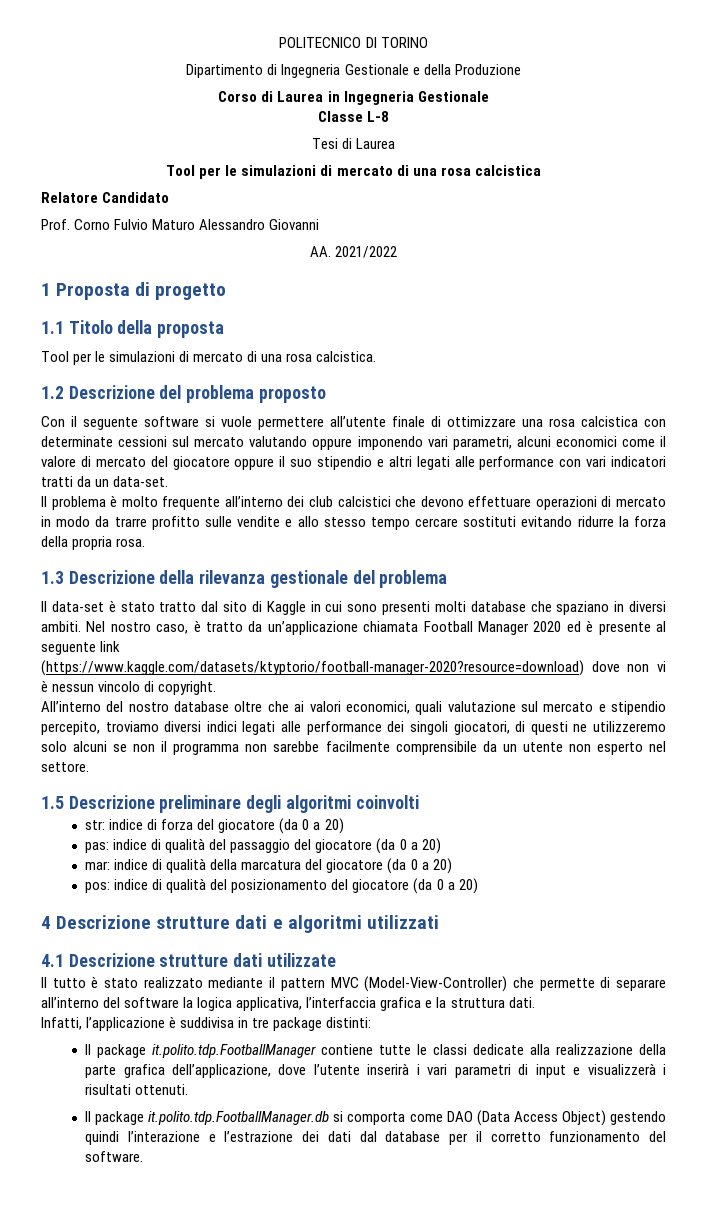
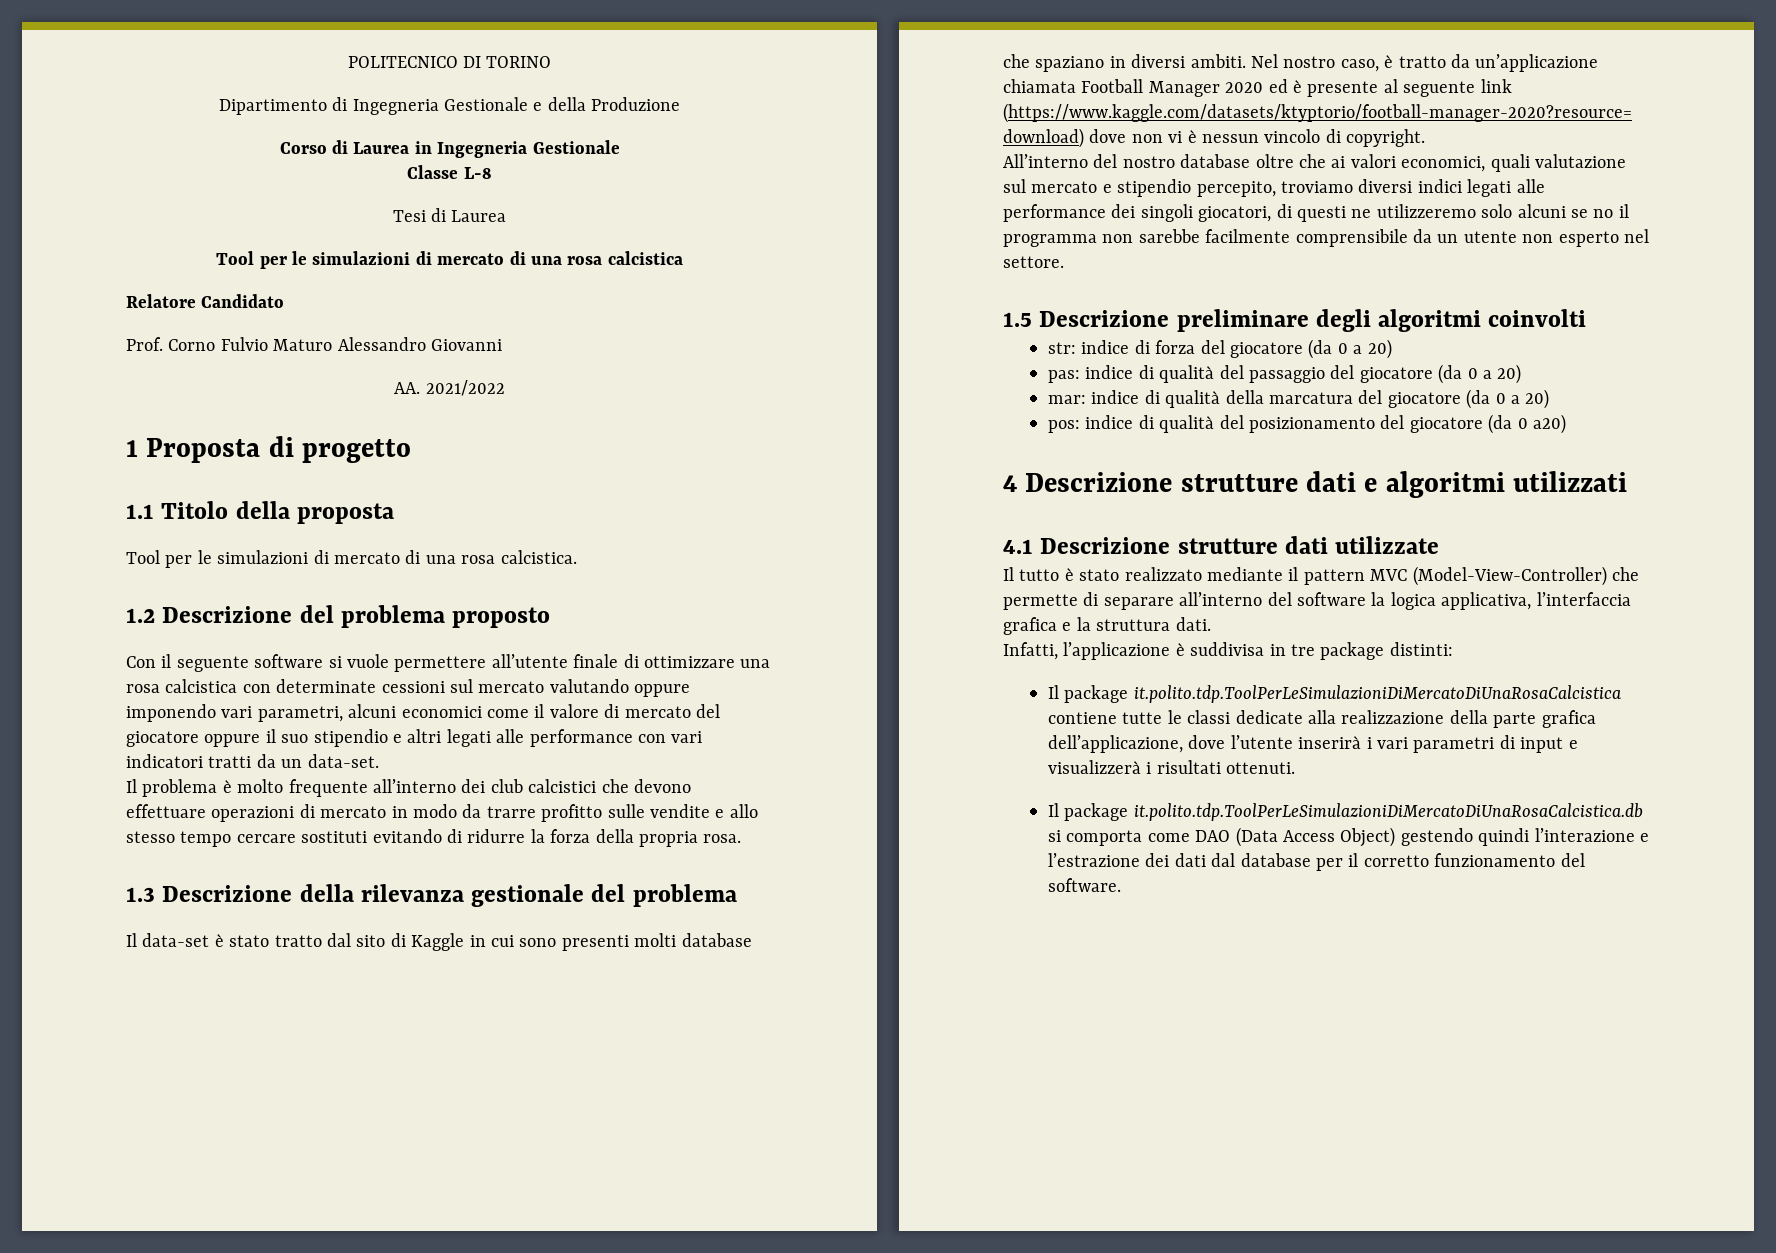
- Il problema è molto frequente all’interno dei club calcistici che devono effettuare operazioni di mercato in modo da trarre profitto sulle vendite e allo stesso tempo cercare sostituti evitando ridurre la forza della propria rosa.
+ Il problema è molto frequente all’interno dei club calcistici che devono effettuare operazioni di mercato in modo da trarre profitto sulle vendite e allo stesso tempo cercare sostituti evitando di ridurre la forza della propria rosa.
- All’interno del nostro database oltre che ai valori economici, quali valutazione sul mercato e stipendio percepito, troviamo diversi indici legati alle performance dei singoli giocatori, di questi ne utilizzeremo solo alcuni se non il programma non sarebbe facilmente comprensibile da un utente non esperto nel settore.
+ All’interno del nostro database oltre che ai valori economici, quali valutazione sul mercato e stipendio percepito, troviamo diversi indici legati alle performance dei singoli giocatori, di questi ne utilizzeremo solo alcuni se no il programma non sarebbe facilmente comprensibile da un utente non esperto nel settore.
- pos: indice di qualità del posizionamento del giocatore (da 0 a 20)
+ pos: indice di qualità del posizionamento del giocatore (da 0 a20)
- Il package it.polito.tdp.FootballManager contiene tutte le classi dedicate alla realizzazione della parte grafica dell’applicazione, dove l’utente inserirà i vari parametri di input e visualizzerà i risultati ottenuti.
+ Il package it.polito.tdp.ToolPerLeSimulazioniDiMercatoDiUnaRosaCalcistica contiene tutte le classi dedicate alla realizzazione della parte grafica dell’applicazione, dove l’utente inserirà i vari parametri di input e visualizzerà i risultati ottenuti.
- Il package it.polito.tdp.FootballManager.db si comporta come DAO (Data Access Object) gestendo quindi l’interazione e l’estrazione dei dati dal database per il corretto funzionamento del software.
+ Il package it.polito.tdp.ToolPerLeSimulazioniDiMercatoDiUnaRosaCalcistica.db si comporta come DAO (Data Access Object) gestendo quindi l’interazione e l’estrazione dei dati dal database per il corretto funzionamento del software.

